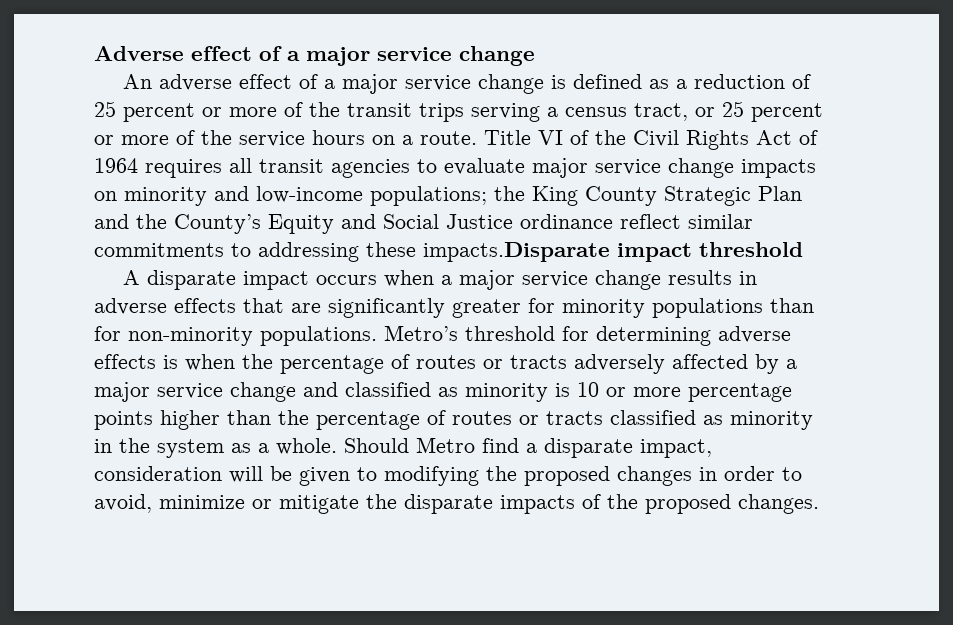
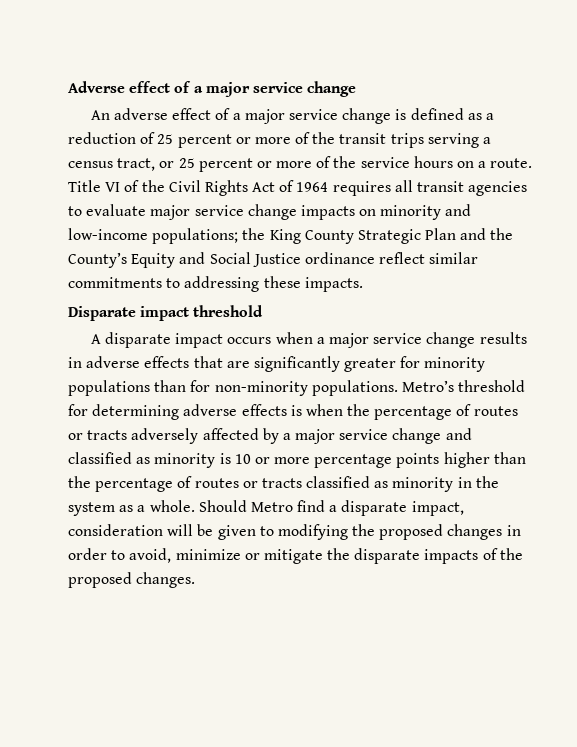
- Title VI of the Civil Rights Act of 1964 requires all transit agencies to evaluate major service change impacts on minority and low-income populations; the King County Strategic Plan and the County’s Equity and Social Justice ordinance reflect similar commitments to addressing these impacts.Disparate impact threshold
+ Title VI of the Civil Rights Act of 1964 requires all transit agencies to evaluate major service change impacts on minority and low-income populations; the King County Strategic Plan and the County’s Equity and Social Justice ordinance reflect similar commitments to addressing these impacts.
+ Disparate impact threshold

